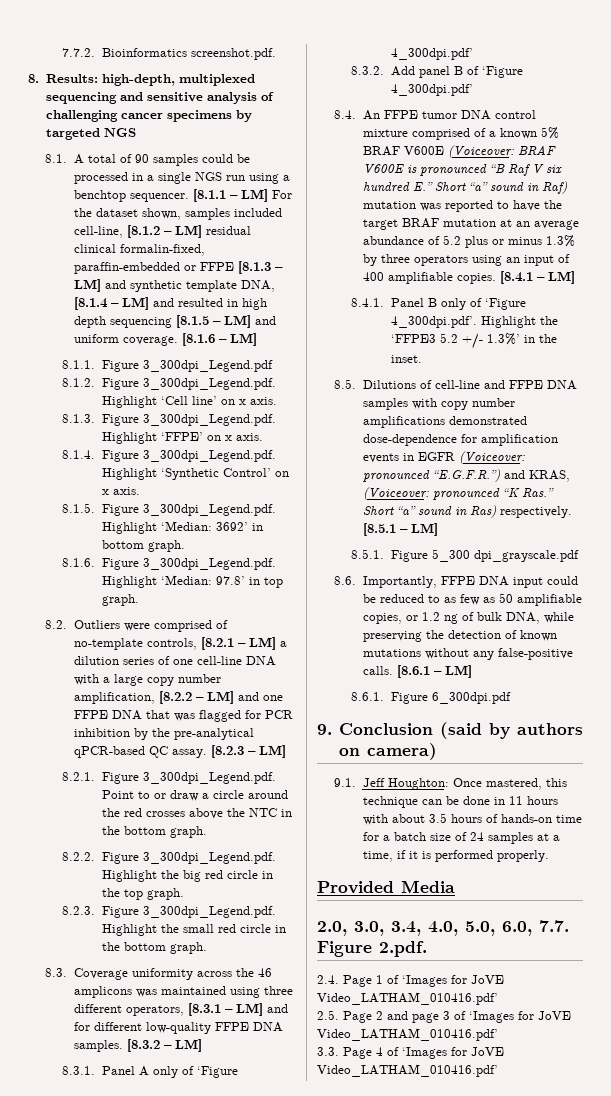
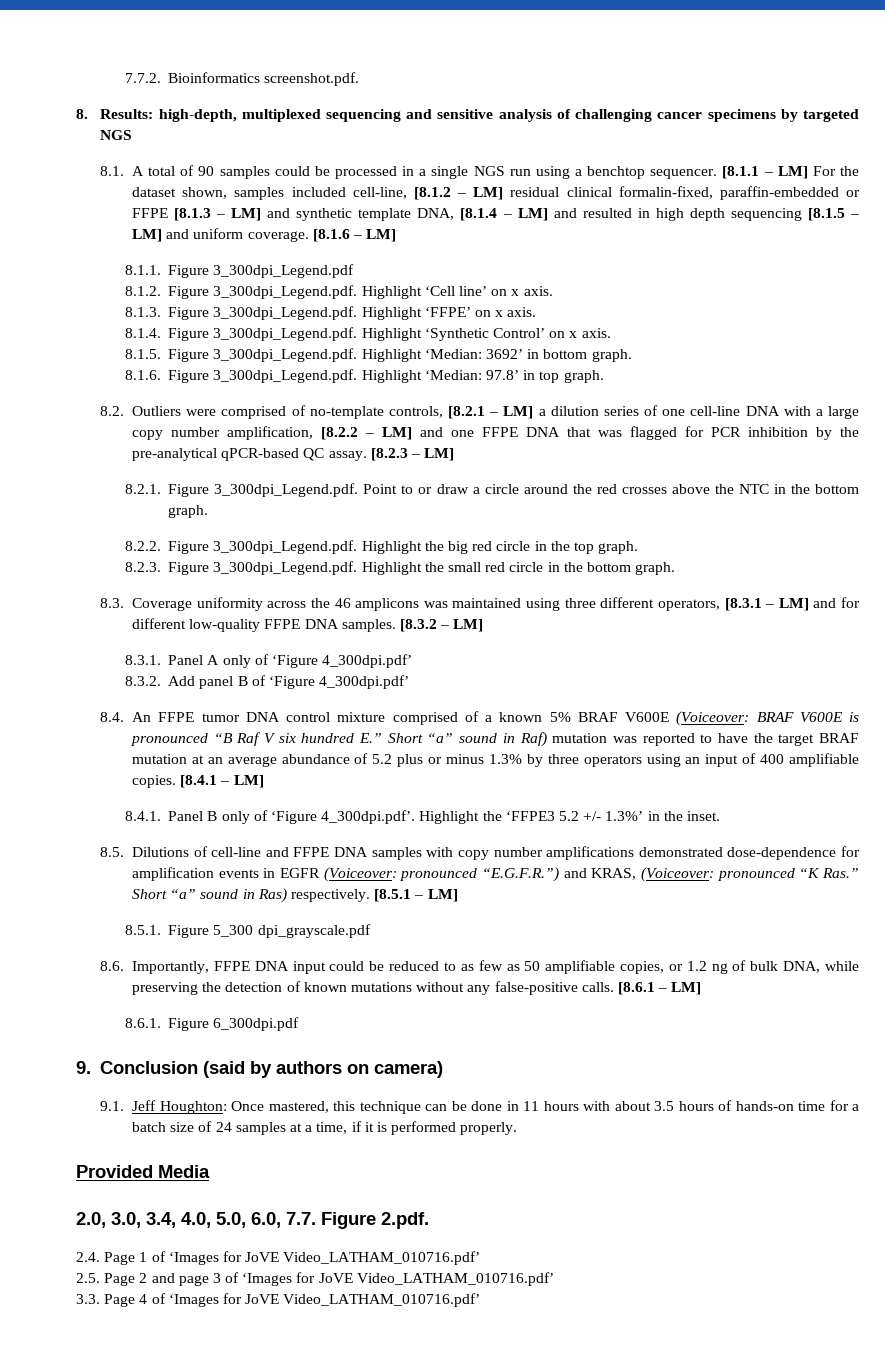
- 2.4. Page 1 of ‘Images for JoVE Video_LATHAM_010416.pdf’
+ 2.4. Page 1 of ‘Images for JoVE Video_LATHAM_010716.pdf’
- 2.5. Page 2 and page 3 of ‘Images for JoVE Video_LATHAM_010416.pdf’
+ 2.5. Page 2 and page 3 of ‘Images for JoVE Video_LATHAM_010716.pdf’
- 3.3. Page 4 of ‘Images for JoVE Video_LATHAM_010416.pdf’
+ 3.3. Page 4 of ‘Images for JoVE Video_LATHAM_010716.pdf’

